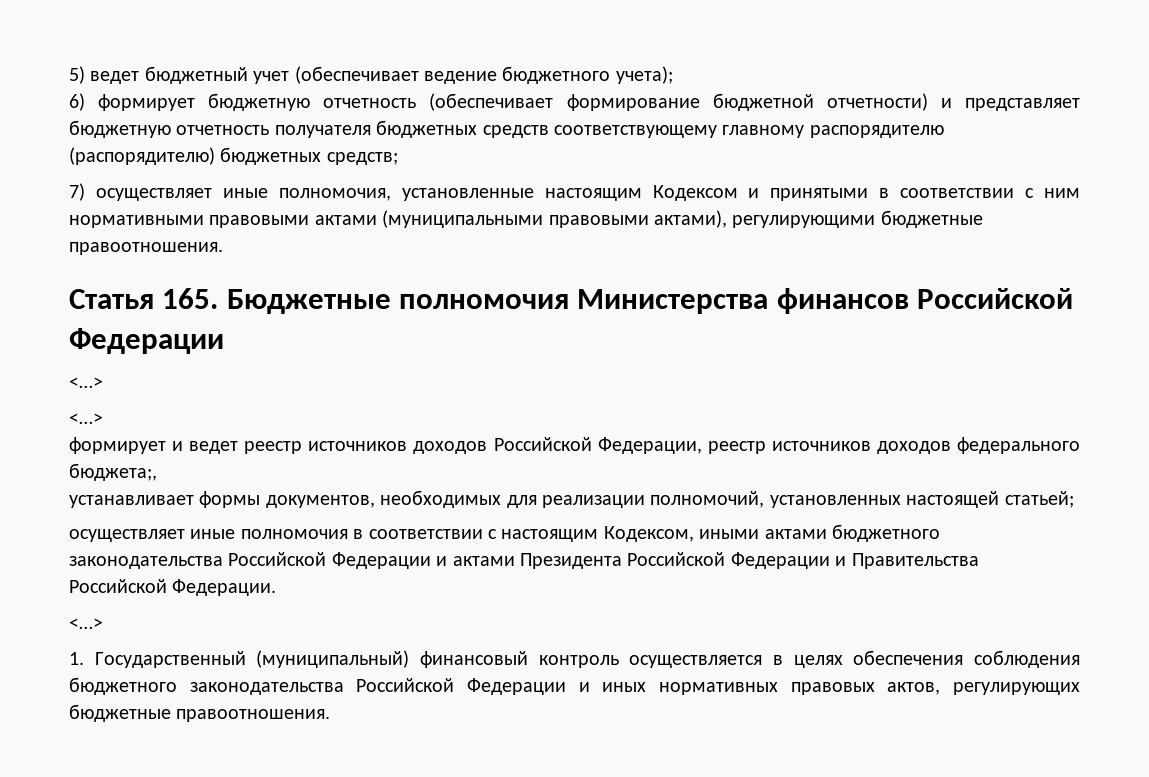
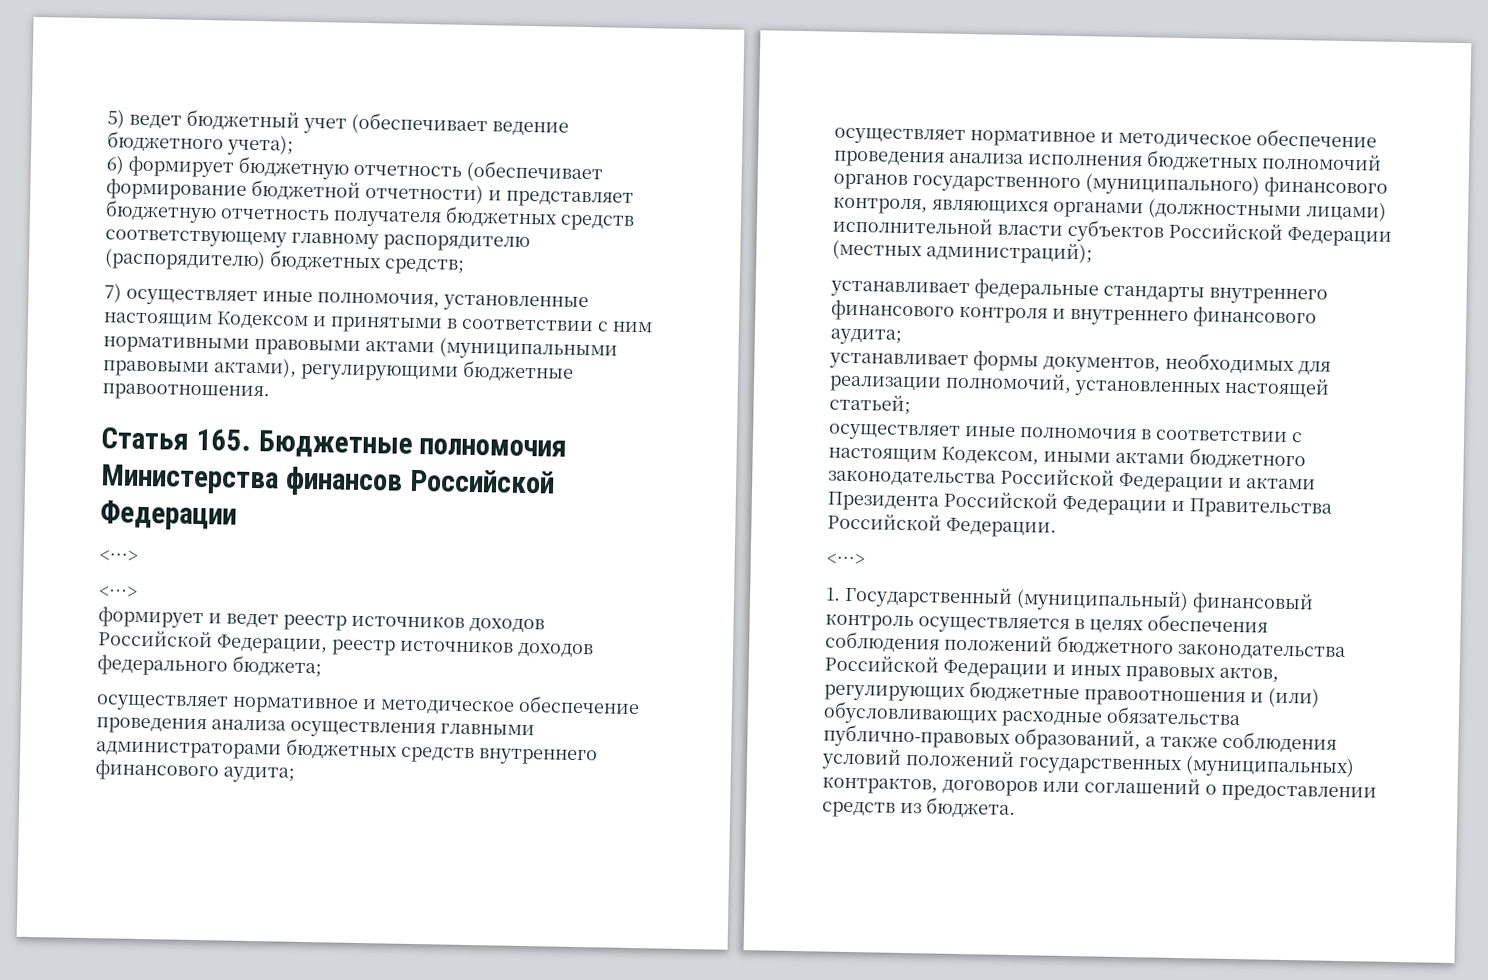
- формирует и ведет реестр источников доходов Российской Федерации, реестр источников доходов федерального бюджета;,
+ формирует и ведет реестр источников доходов Российской Федерации, реестр источников доходов федерального бюджета;
+ осуществляет нормативное и методическое обеспечение проведения анализа осуществления главными администраторами бюджетных средств внутреннего финансового аудита;
+ осуществляет нормативное и методическое обеспечение проведения анализа исполнения бюджетных полномочий органов государственного (муниципального) финансового контроля, являющихся органами (должностными лицами) исполнительной власти субъектов Российской Федерации (местных администраций);
+ устанавливает федеральные стандарты внутреннего финансового контроля и внутреннего финансового аудита;
- 1. Государственный (муниципальный) финансовый контроль осуществляется в целях обеспечения соблюдения бюджетного законодательства Российской Федерации и иных нормативных правовых актов, регулирующих бюджетные правоотношения.
+ 1. Государственный (муниципальный) финансовый контроль осуществляется в целях обеспечения соблюдения положений бюджетного законодательства Российской Федерации и иных правовых актов, регулирующих бюджетные правоотношения и (или) обусловливающих расходные обязательства публично-правовых образований, а также соблюдения условий положений государственных (муниципальных) контрактов, договоров или соглашений о предоставлении средств из бюджета.

